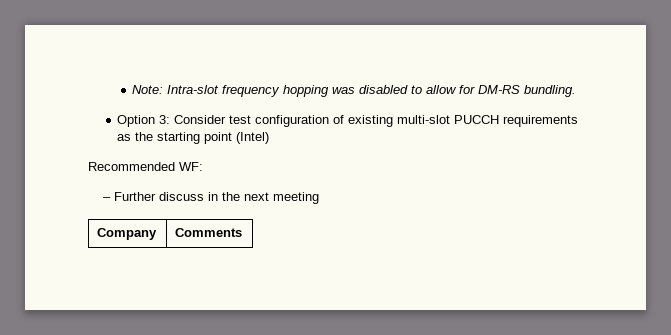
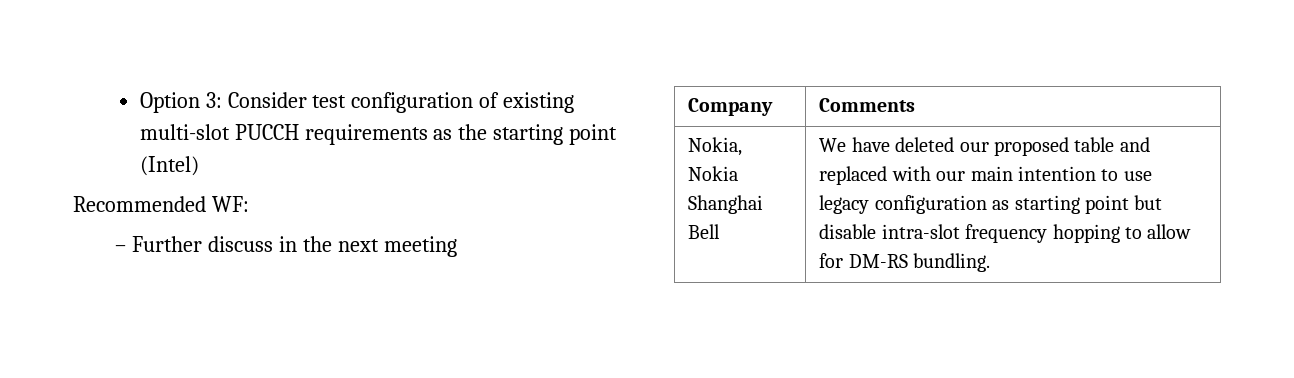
- Note: Intra-slot frequency hopping was disabled to allow for DM-RS bundling.
+ Nokia, Nokia Shanghai Bell | We have deleted our proposed table and replaced with our main intention to use legacy configuration as starting point but disable intra-slot frequency hopping to allow for DM-RS bundling.

